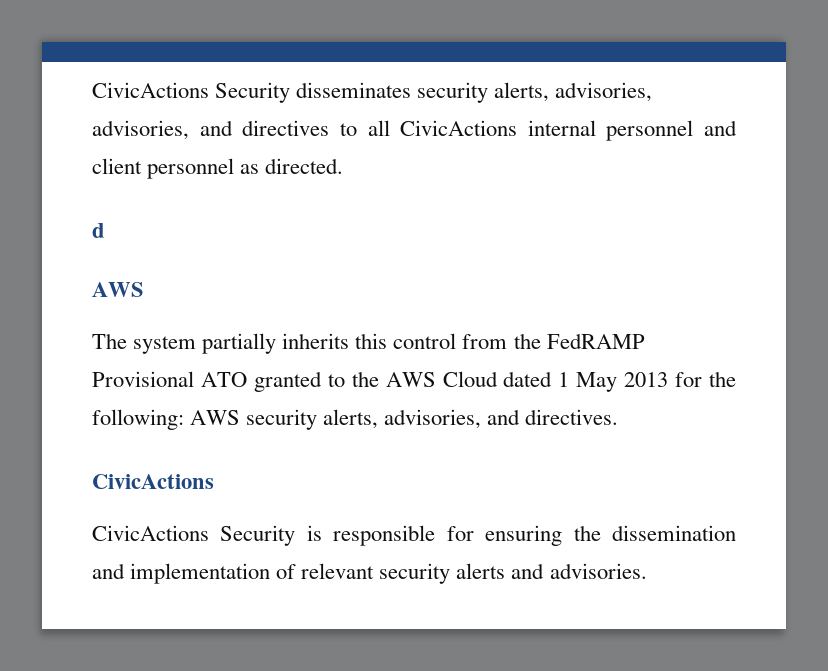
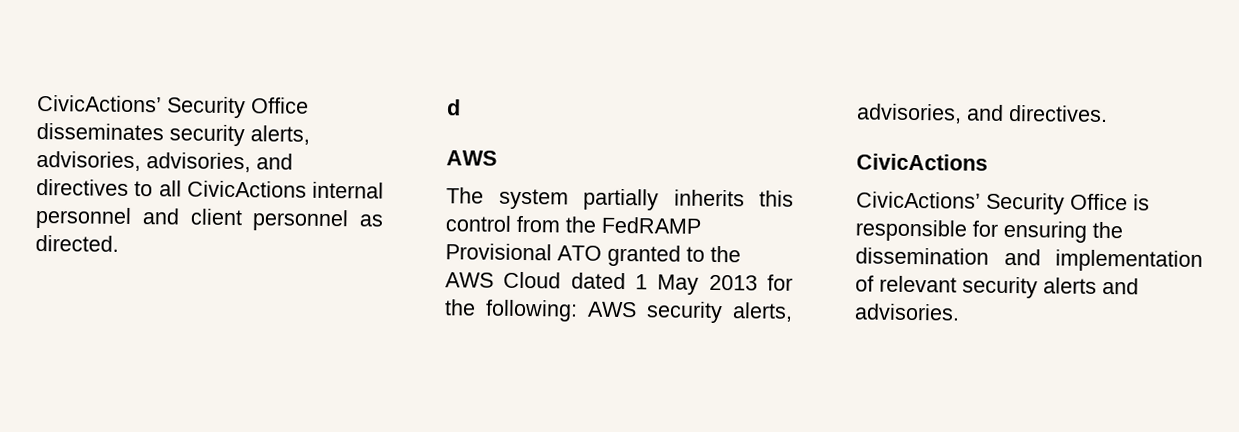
- CivicActions Security disseminates security alerts, advisories, advisories, and directives to all CivicActions internal personnel and client personnel as directed.
+ CivicActions’ Security Office disseminates security alerts, advisories, advisories, and directives to all CivicActions internal personnel and client personnel as directed.
- CivicActions Security is responsible for ensuring the dissemination and implementation of relevant security alerts and advisories.
+ CivicActions’ Security Office is responsible for ensuring the dissemination and implementation of relevant security alerts and advisories.

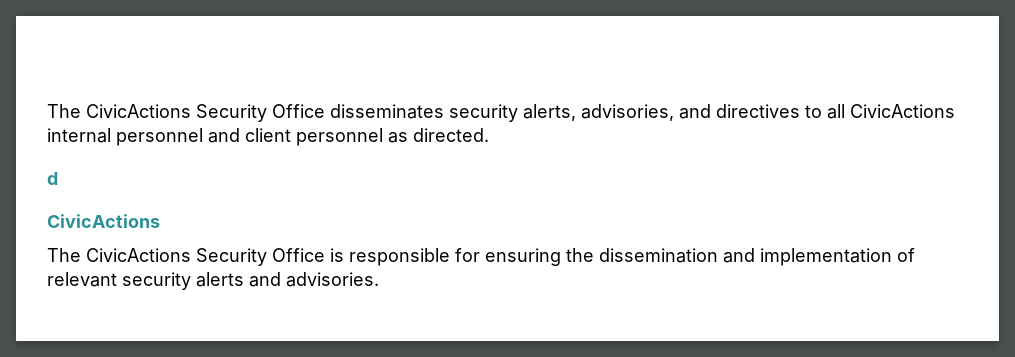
- CivicActions’ Security Office disseminates security alerts, advisories, advisories, and directives to all CivicActions internal personnel and client personnel as directed.
+ The CivicActions Security Office disseminates security alerts, advisories, and directives to all CivicActions internal personnel and client personnel as directed.
  d
- AWS
- The system partially inherits this control from the FedRAMP Provisional ATO granted to the AWS Cloud dated 1 May 2013 for the following: AWS security alerts, advisories, and directives.
  CivicActions
- CivicActions’ Security Office is responsible for ensuring the dissemination and implementation of relevant security alerts and advisories.
+ The CivicActions Security Office is responsible for ensuring the dissemination and implementation of relevant security alerts and advisories.

